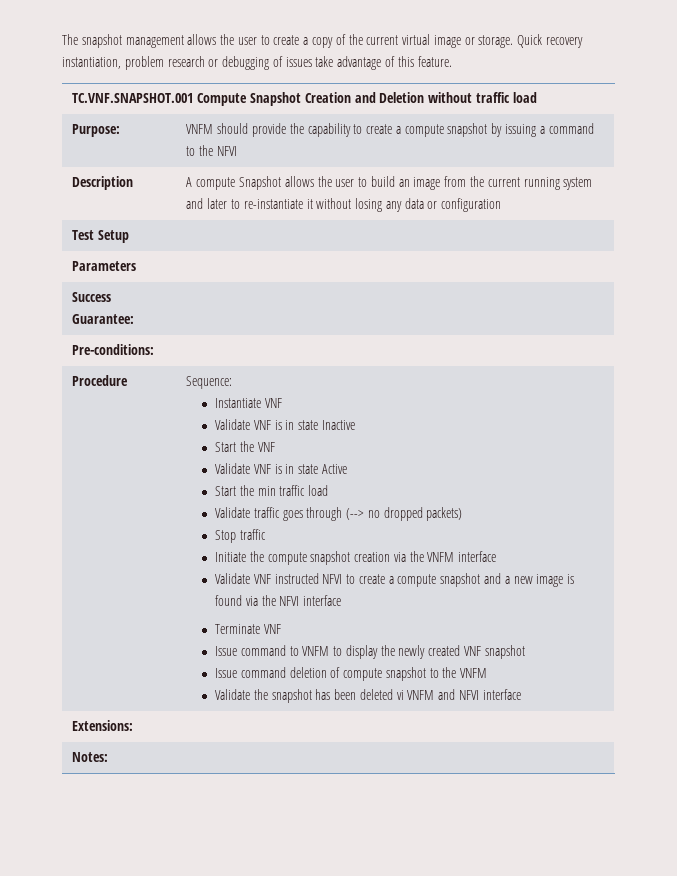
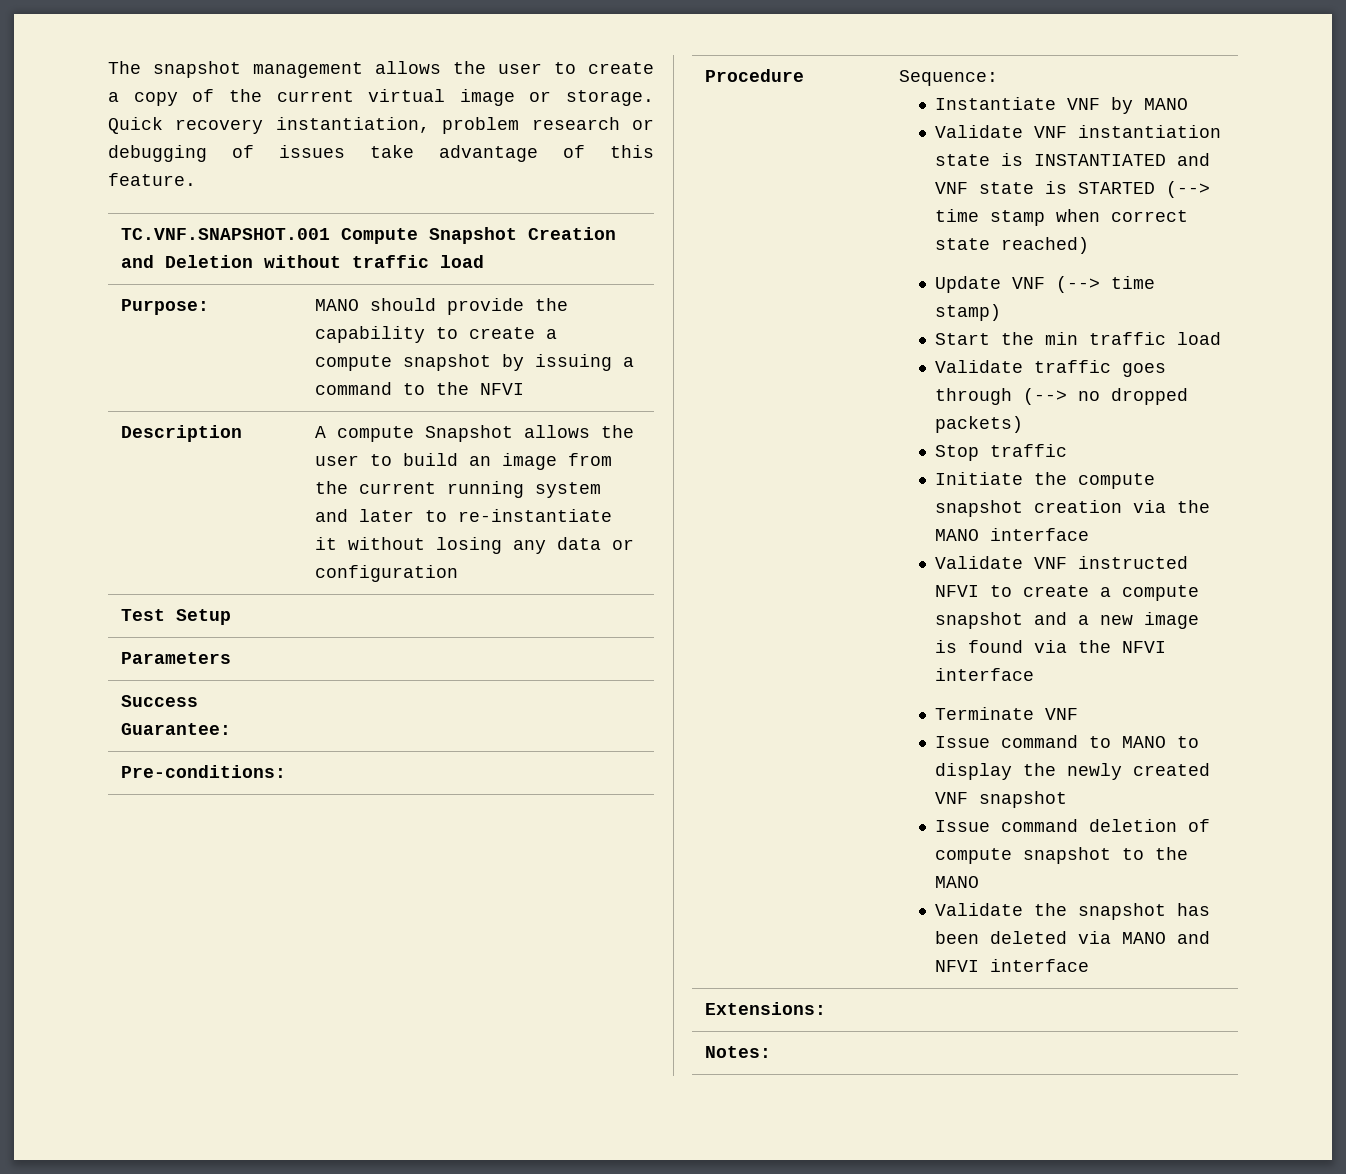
- Purpose: | VNFM should provide the capability to create a compute snapshot by issuing a command to the NFVI
+ Purpose: | MANO should provide the capability to create a compute snapshot by issuing a command to the NFVI
- Instantiate VNF
- Validate VNF is in state Inactive
- Start the VNF
- Validate VNF is in state Active
+ Instantiate VNF by MANO
+ Validate VNF instantiation state is INSTANTIATED and VNF state is STARTED (--> time stamp when correct state reached)
+ Update VNF (--> time stamp)
- Initiate the compute snapshot creation via the VNFM interface
+ Initiate the compute snapshot creation via the MANO interface
- Issue command to VNFM to display the newly created VNF snapshot
+ Issue command to MANO to display the newly created VNF snapshot
- Issue command deletion of compute snapshot to the VNFM
+ Issue command deletion of compute snapshot to the MANO
- Validate the snapshot has been deleted vi VNFM and NFVI interface
+ Validate the snapshot has been deleted via MANO and NFVI interface

